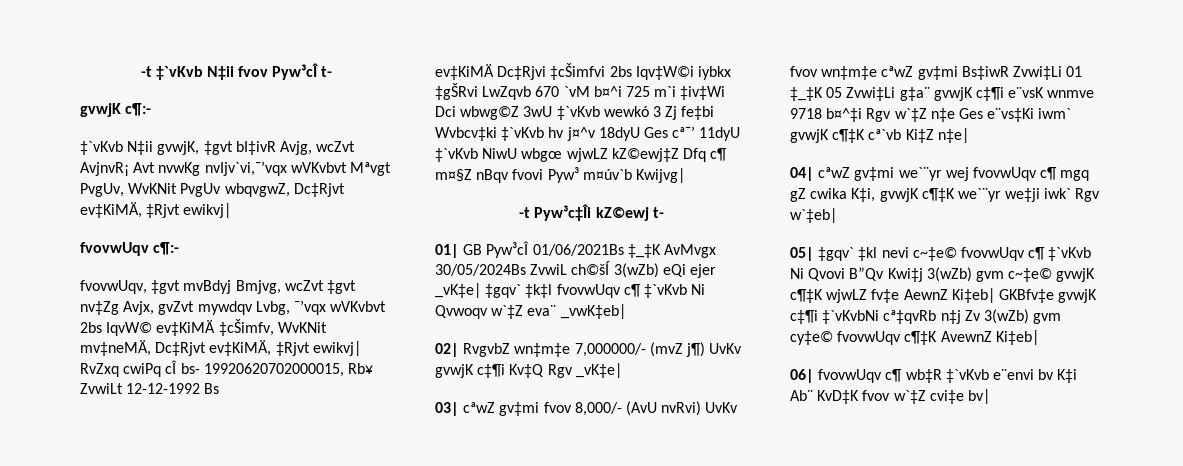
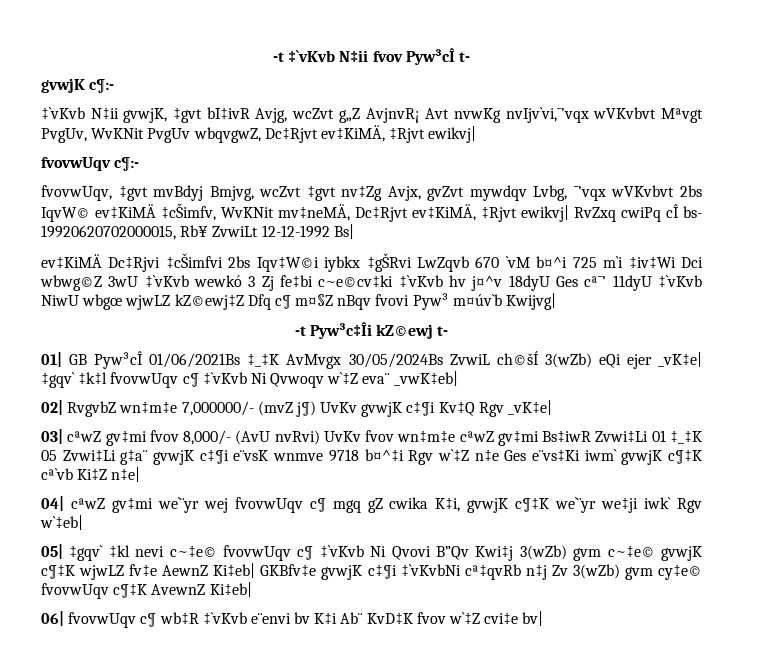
- ‡`vKvb N‡ii gvwjK, ‡gvt bI‡ivR Avjg, wcZvt AvjnvR¡ Avt nvwKg nvIjv`vi,¯’vqx wVKvbvt Mªvgt PvgUv, WvKNit PvgUv wbqvgwZ, Dc‡Rjvt ev‡KiMÄ, ‡Rjvt ewikvj|
+ ‡`vKvb N‡ii gvwjK, ‡gvt bI‡ivR Avjg, wcZvt g„Z AvjnvR¡ Avt nvwKg nvIjv`vi,¯’vqx wVKvbvt Mªvgt PvgUv, WvKNit PvgUv wbqvgwZ, Dc‡Rjvt ev‡KiMÄ, ‡Rjvt ewikvj|
- fvovwUqv, ‡gvt mvBdyj Bmjvg, wcZvt ‡gvt nv‡Zg Avjx, gvZvt mywdqv Lvbg, ¯’vqx wVKvbvt 2bs IqvW© ev‡KiMÄ ‡cŠimfv, WvKNit mv‡neMÄ, Dc‡Rjvt ev‡KiMÄ, ‡Rjvt ewikvj| RvZxq cwiPq cÎ bs- 19920620702000015, Rb¥ ZvwiLt 12-12-1992 Bs
+ fvovwUqv, ‡gvt mvBdyj Bmjvg, wcZvt ‡gvt nv‡Zg Avjx, gvZvt mywdqv Lvbg, ¯’vqx wVKvbvt 2bs IqvW© ev‡KiMÄ ‡cŠimfv, WvKNit mv‡neMÄ, Dc‡Rjvt ev‡KiMÄ, ‡Rjvt ewikvj| RvZxq cwiPq cÎ bs- 19920620702000015, Rb¥ ZvwiLt 12-12-1992 Bs|
- ev‡KiMÄ Dc‡Rjvi ‡cŠimfvi 2bs Iqv‡W©i iybkx ‡gŠRvi LwZqvb 670 `vM b¤^i 725 m`i ‡iv‡Wi Dci wbwg©Z 3wU ‡`vKvb wewkó 3 Zj fe‡bi Wvbcv‡ki ‡`vKvb hv j¤^v 18dyU Ges cª¯’ 11dyU ‡`vKvb NiwU wbgœ wjwLZ kZ©ewj‡Z Dfq c¶ m¤§Z nBqv fvovi Pyw³ m¤úv`b Kwijvg|
+ ev‡KiMÄ Dc‡Rjvi ‡cŠimfvi 2bs Iqv‡W©i iybkx ‡gŠRvi LwZqvb 670 `vM b¤^i 725 m`i ‡iv‡Wi Dci wbwg©Z 3wU ‡`vKvb wewkó 3 Zj fe‡bi c~e©cv‡ki ‡`vKvb hv j¤^v 18dyU Ges cª¯’ 11dyU ‡`vKvb NiwU wbgœ wjwLZ kZ©ewj‡Z Dfq c¶ m¤§Z nBqv fvovi Pyw³ m¤úv`b Kwijvg|

